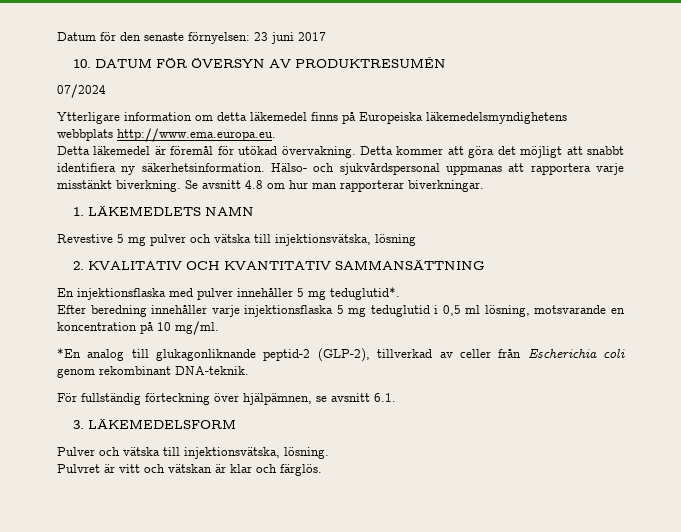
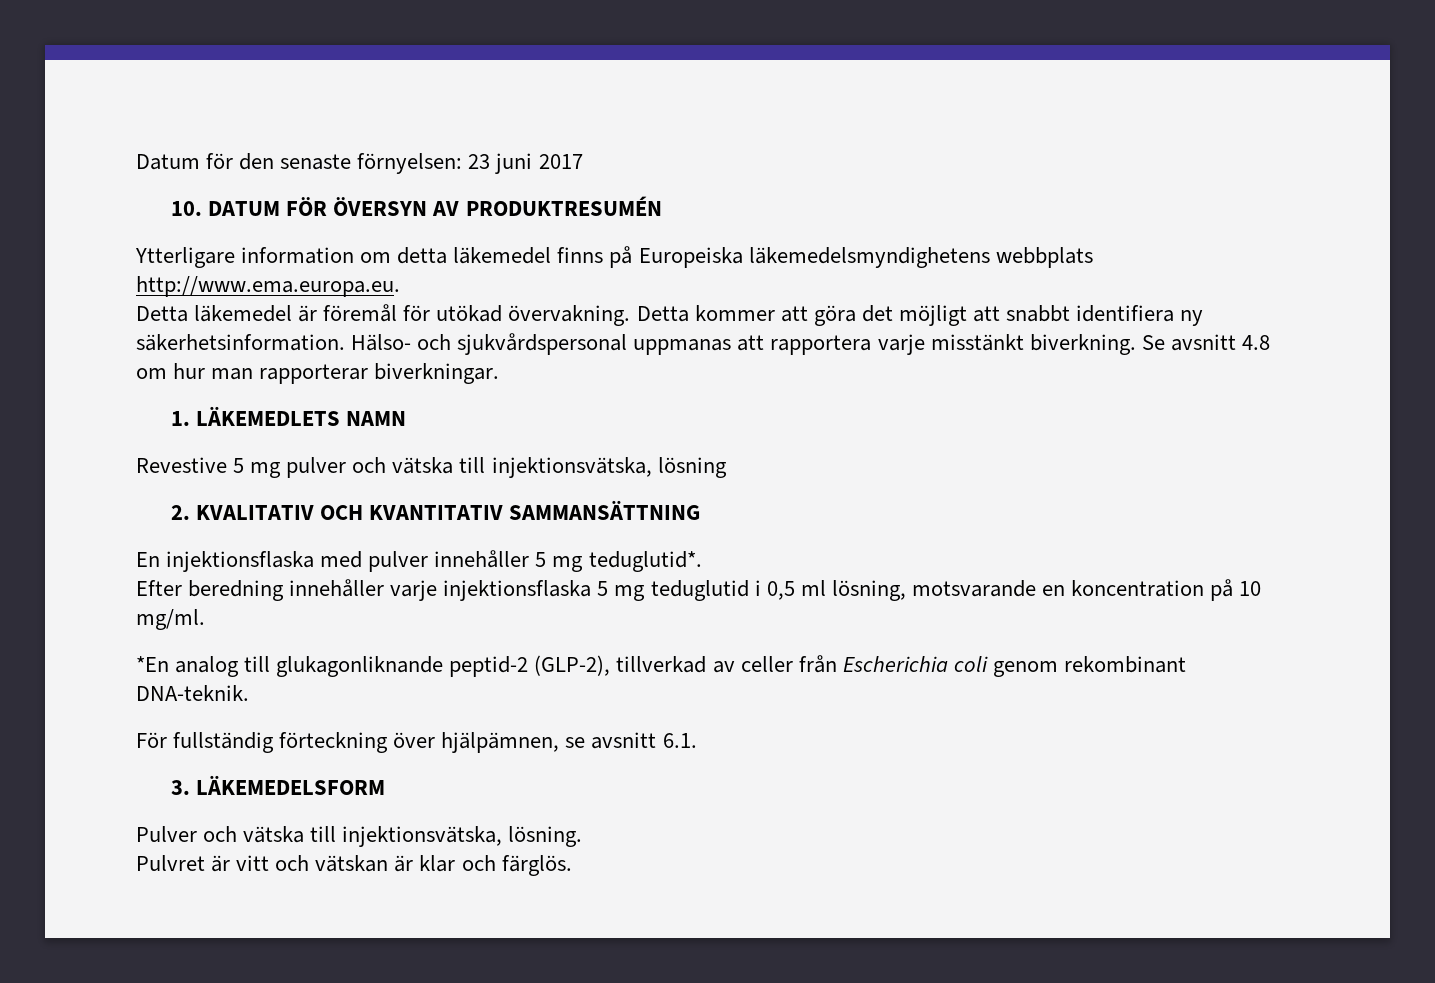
- 07/2024

